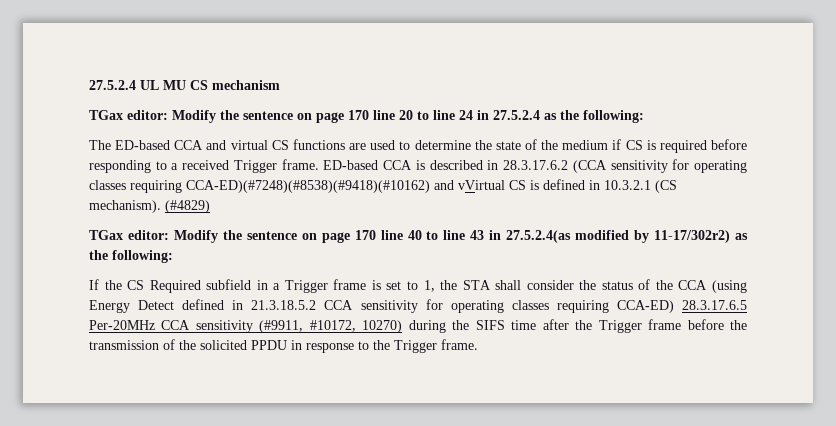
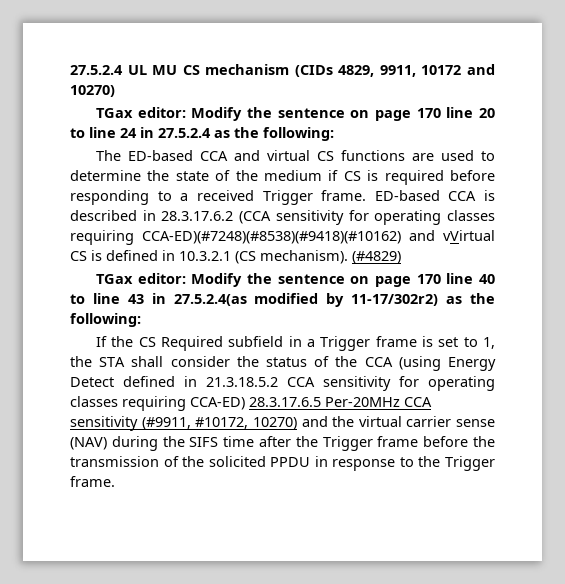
- 27.5.2.4 UL MU CS mechanism
+ 27.5.2.4 UL MU CS mechanism (CIDs 4829, 9911, 10172 and 10270)
- If the CS Required subfield in a Trigger frame is set to 1, the STA shall consider the status of the CCA (using Energy Detect defined in 21.3.18.5.2 CCA sensitivity for operating classes requiring CCA-ED) 28.3.17.6.5 Per-20MHz CCA sensitivity (#9911, #10172, 10270) during the SIFS time after the Trigger frame before the transmission of the solicited PPDU in response to the Trigger frame.
+ If the CS Required subfield in a Trigger frame is set to 1, the STA shall consider the status of the CCA (using Energy Detect defined in 21.3.18.5.2 CCA sensitivity for operating classes requiring CCA-ED) 28.3.17.6.5 Per-20MHz CCA sensitivity (#9911, #10172, 10270) and the virtual carrier sense (NAV) during the SIFS time after the Trigger frame before the transmission of the solicited PPDU in response to the Trigger frame.

